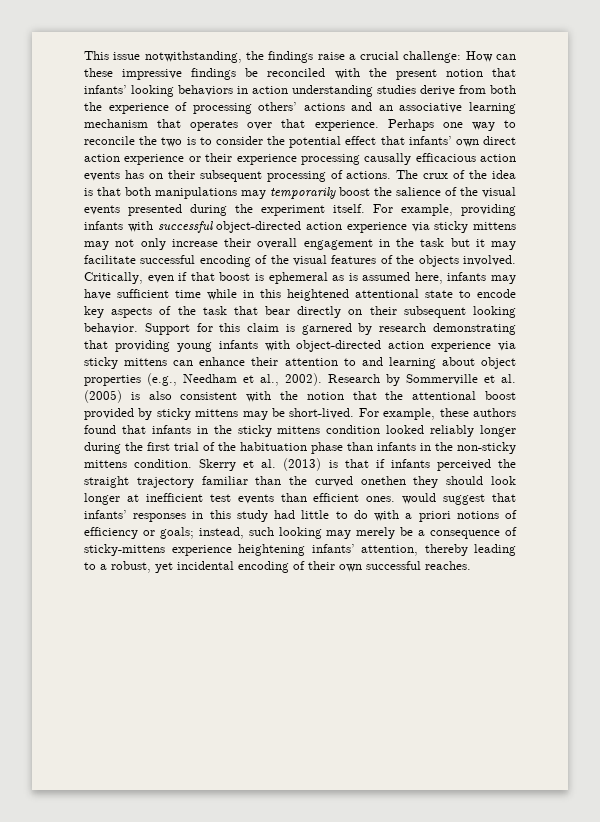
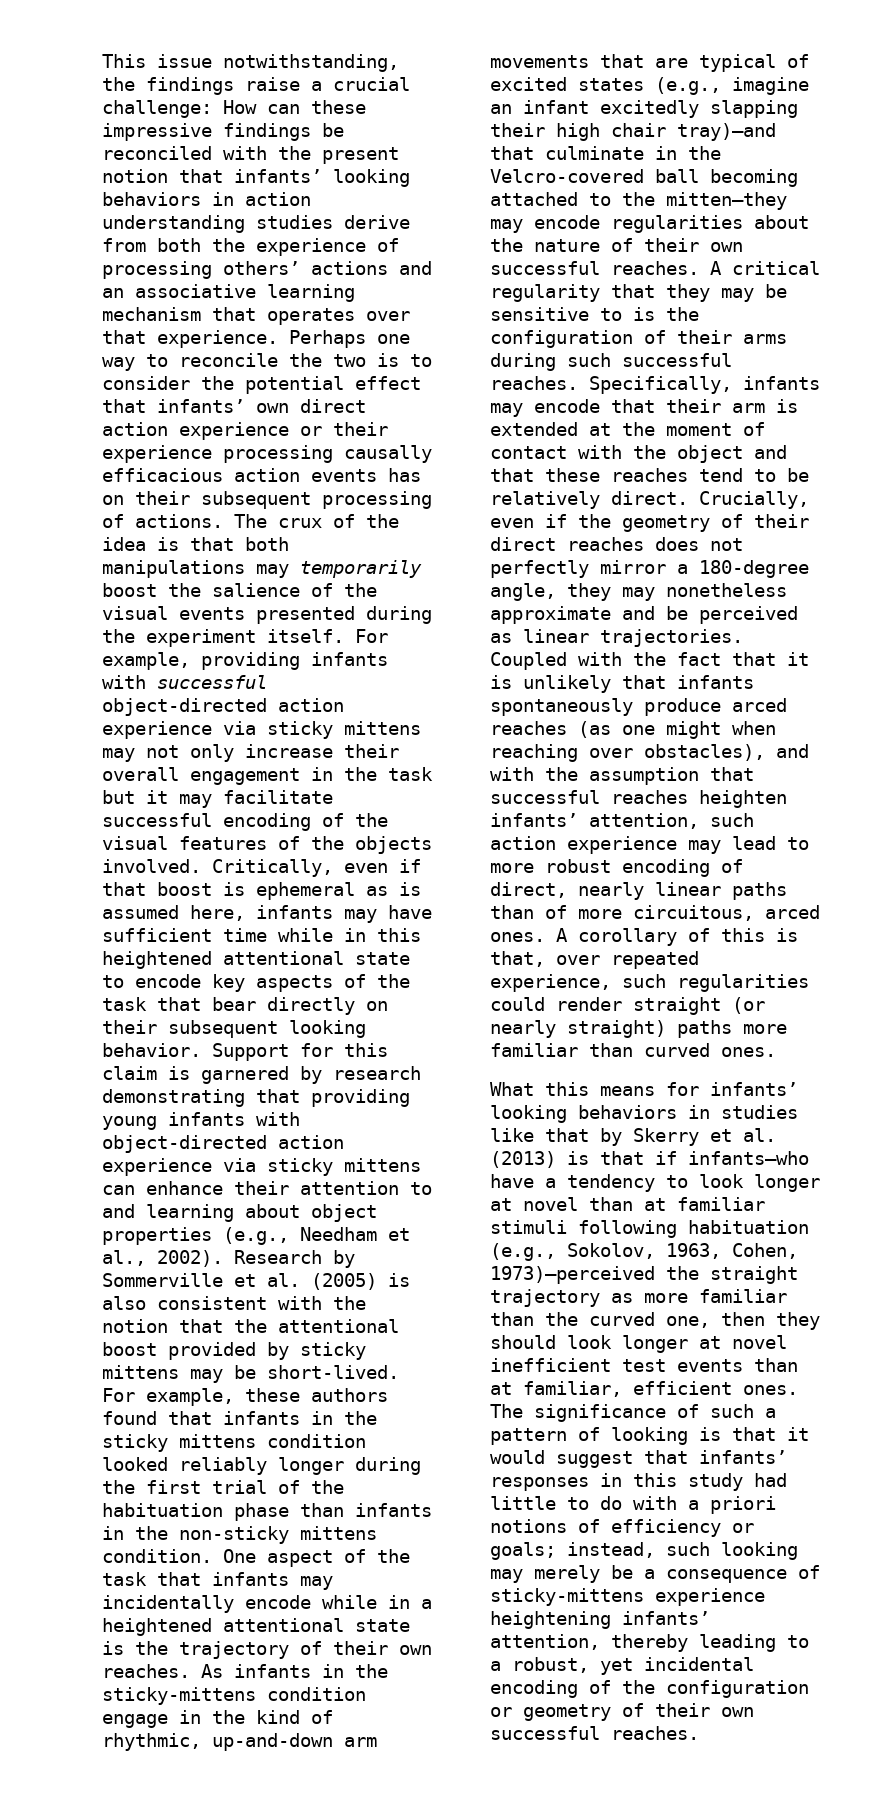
- Skerry et al. (2013) is that if infants perceived the straight trajectory familiar than the curved onethen they should look longer at inefficient test events than efficient ones. would suggest that infants’ responses in this study had little to do with a priori notions of efficiency or goals;
+ One aspect of the task that infants may incidentally encode while in a heightened attentional state is the trajectory of their own reaches. As infants in the sticky-mittens condition engage in the kind of rhythmic, up-and-down arm movements that are typical of excited states (e.g., imagine an infant excitedly slapping their high chair tray)—and that culminate in the Velcro-covered ball becoming attached to the mitten—they may encode regularities about the nature of their own successful reaches. A critical regularity that they may be sensitive to is the configuration of their arms during such successful reaches. Specifically, infants may encode that their arm is extended at the moment of contact with the object and that these reaches tend to be relatively direct. Crucially, even if the geometry of their direct reaches does not perfectly mirror a 180-degree angle, they may nonetheless approximate and be perceived as linear trajectories. Coupled with the fact that it is unlikely that infants spontaneously produce arced reaches (as one might when reaching over obstacles), and with the assumption that successful reaches heighten infants’ attention, such action experience may lead to more robust encoding of direct, nearly linear paths than of more circuitous, arced ones. A corollary of this is that, over repeated experience, such regularities could render straight (or nearly straight) paths more familiar than curved ones.
+ What this means for infants’ looking behaviors in studies like that by Skerry et al. (2013) is that if infants—who have a tendency to look longer at novel than at familiar stimuli following habituation (e.g., Sokolov, 1963, Cohen, 1973)—perceived the straight trajectory as more familiar than the curved one, then they should look longer at novel inefficient test events than at familiar, efficient ones. The significance of such a pattern of looking is that it would suggest that infants’ responses in this study had little to do with a priori notions of efficiency or goals;
- instead, such looking may merely be a consequence of sticky-mittens experience heightening infants’ attention, thereby leading to a robust, yet incidental encoding of their own successful reaches.
+ instead, such looking may merely be a consequence of sticky-mittens experience heightening infants’ attention, thereby leading to a robust, yet incidental encoding of the configuration or geometry of their own successful reaches.

